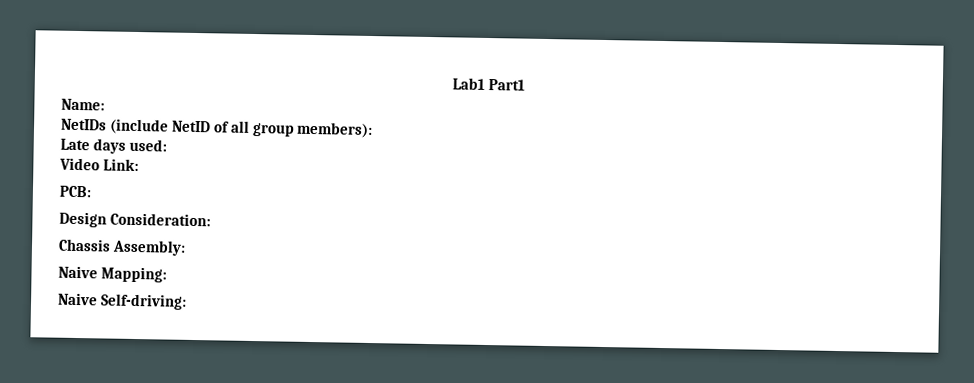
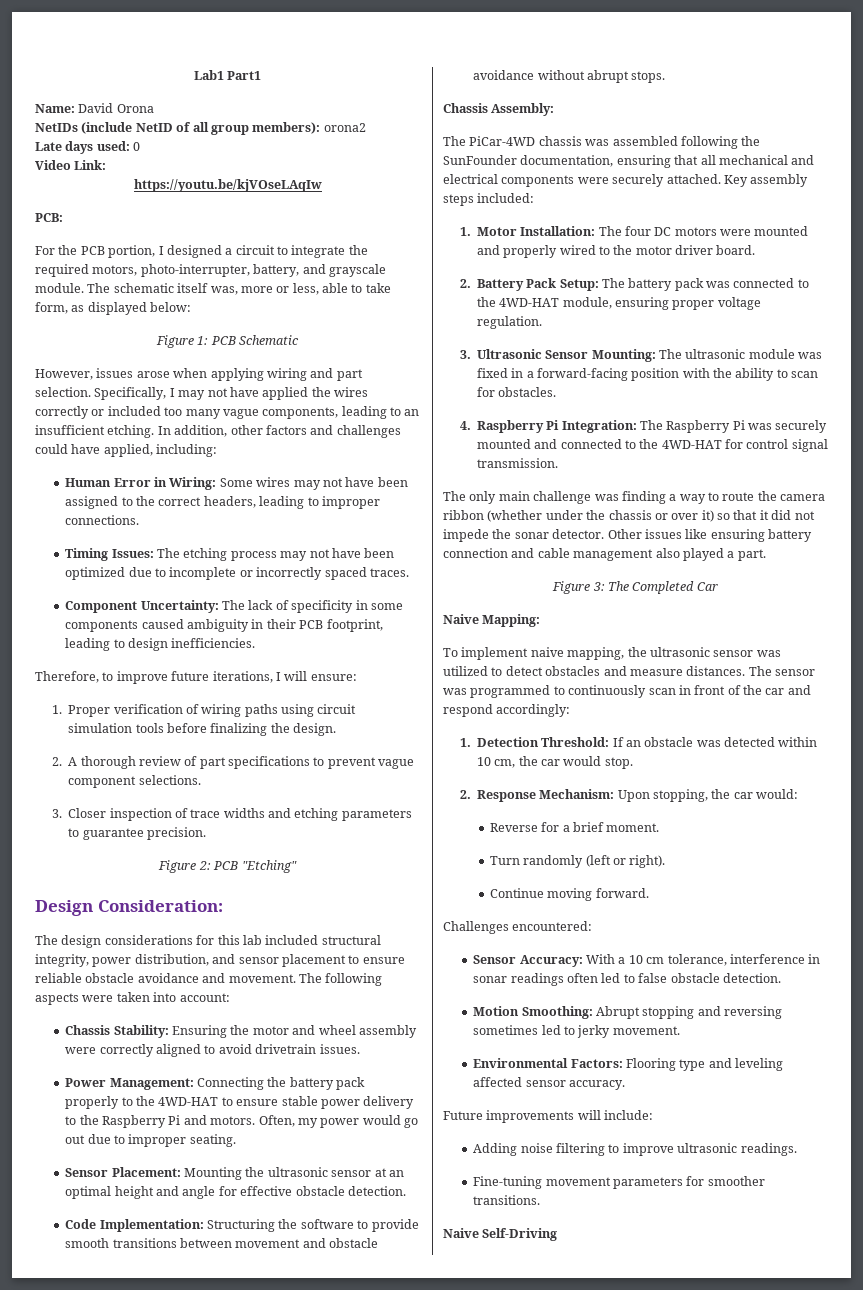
- Name:
+ Name: David Orona
- NetIDs (include NetID of all group members):
+ NetIDs (include NetID of all group members): orona2
- Late days used:
+ Late days used: 0
+ https://youtu.be/kjVOseLAqIw
+ For the PCB portion, I designed a circuit to integrate the required motors, photo-interrupter, battery, and grayscale module. The schematic itself was, more or less, able to take form, as displayed below:
+ Figure 1: PCB Schematic
+ However, issues arose when applying wiring and part selection. Specifically, I may not have applied the wires correctly or included too many vague components, leading to an insufficient etching. In addition, other factors and challenges could have applied, including:
+ Human Error in Wiring: Some wires may not have been assigned to the correct headers, leading to improper connections.
+ Timing Issues: The etching process may not have been optimized due to incomplete or incorrectly spaced traces.
+ Component Uncertainty: The lack of specificity in some components caused ambiguity in their PCB footprint, leading to design inefficiencies.
+ Therefore, to improve future iterations, I will ensure:
+ 1. Proper verification of wiring paths using circuit simulation tools before finalizing the design.
+ 2. A thorough review of part specifications to prevent vague component selections.
+ 3. Closer inspection of trace widths and etching parameters to guarantee precision.
+ Figure 2: PCB "Etching"
  Design Consideration:
+ The design considerations for this lab included structural integrity, power distribution, and sensor placement to ensure reliable obstacle avoidance and movement. The following aspects were taken into account:
+ Chassis Stability: Ensuring the motor and wheel assembly were correctly aligned to avoid drivetrain issues.
+ Power Management: Connecting the battery pack properly to the 4WD-HAT to ensure stable power delivery to the Raspberry Pi and motors. Often, my power would go out due to improper seating.
+ Sensor Placement: Mounting the ultrasonic sensor at an optimal height and angle for effective obstacle detection.
+ Code Implementation: Structuring the software to provide smooth transitions between movement and obstacle avoidance without abrupt stops.
  Chassis Assembly:
+ The PiCar-4WD chassis was assembled following the SunFounder documentation, ensuring that all mechanical and electrical components were securely attached. Key assembly steps included:
+ 1. Motor Installation: The four DC motors were mounted and properly wired to the motor driver board.
+ 2. Battery Pack Setup: The battery pack was connected to the 4WD-HAT module, ensuring proper voltage regulation.
+ 3. Ultrasonic Sensor Mounting: The ultrasonic module was fixed in a forward-facing position with the ability to scan for obstacles.
+ 4. Raspberry Pi Integration: The Raspberry Pi was securely mounted and connected to the 4WD-HAT for control signal transmission.
+ The only main challenge was finding a way to route the camera ribbon (whether under the chassis or over it) so that it did not impede the sonar detector. Other issues like ensuring battery connection and cable management also played a part.
+ Figure 3: The Completed Car
  Naive Mapping:
- Naive Self-driving:
+ To implement naive mapping, the ultrasonic sensor was utilized to detect obstacles and measure distances. The sensor was programmed to continuously scan in front of the car and respond accordingly:
+ 1. Detection Threshold: If an obstacle was detected within 10 cm, the car would stop.
+ 2. Response Mechanism: Upon stopping, the car would:
+ Reverse for a brief moment.
+ Turn randomly (left or right).
+ Continue moving forward.
+ Challenges encountered:
+ Sensor Accuracy: With a 10 cm tolerance, interference in sonar readings often led to false obstacle detection.
+ Motion Smoothing: Abrupt stopping and reversing sometimes led to jerky movement.
+ Environmental Factors: Flooring type and leveling affected sensor accuracy.
+ Future improvements will include:
+ Adding noise filtering to improve ultrasonic readings.
+ Fine-tuning movement parameters for smoother transitions.
+ Naive Self-Driving

